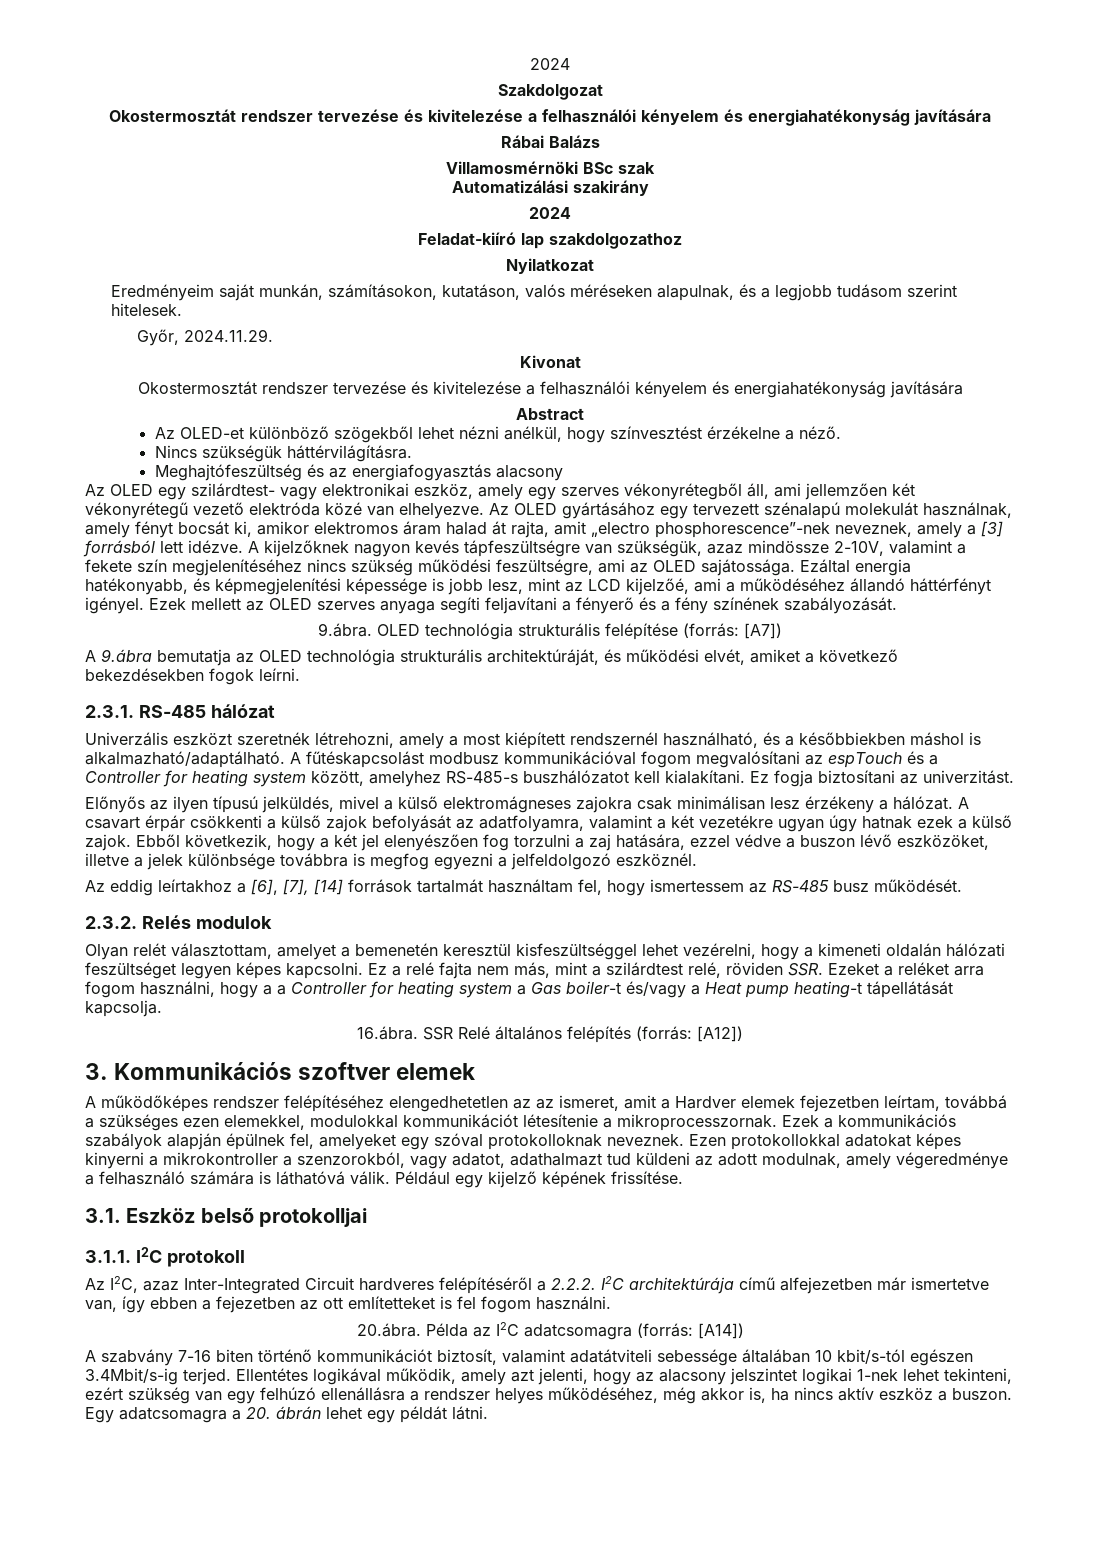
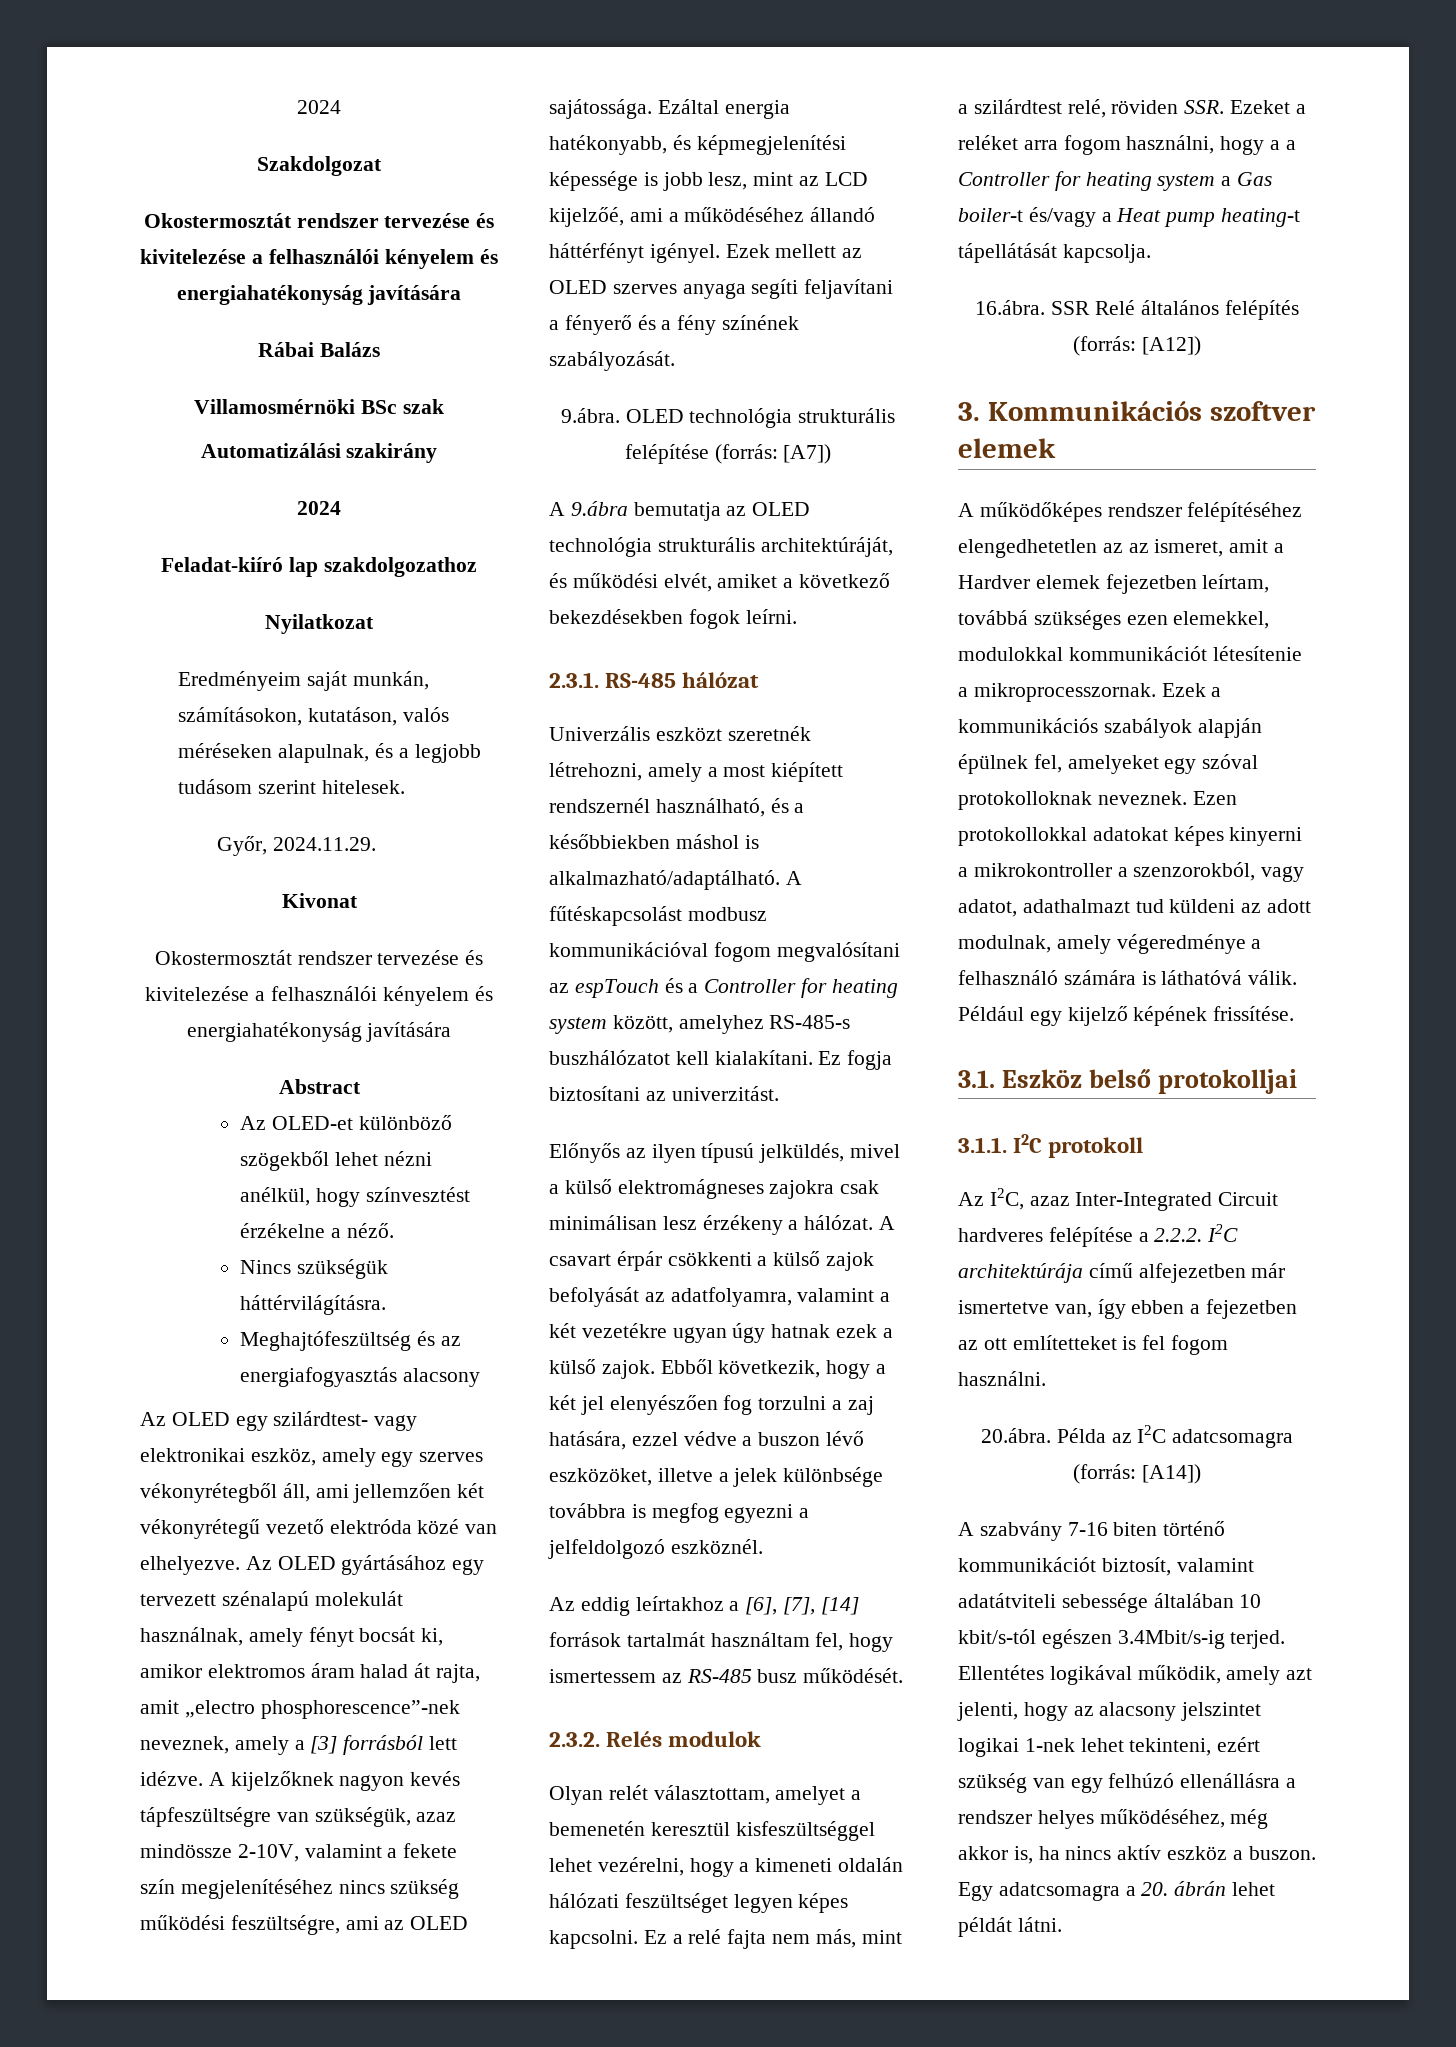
- A működőképes rendszer felépítéséhez elengedhetetlen az az ismeret, amit a Hardver elemek fejezetben leírtam, továbbá a szükséges ezen elemekkel, modulokkal kommunikációt létesítenie a mikroprocesszornak.
+ A működőképes rendszer felépítéséhez elengedhetetlen az az ismeret, amit a Hardver elemek fejezetben leírtam, továbbá szükséges ezen elemekkel, modulokkal kommunikációt létesítenie a mikroprocesszornak.
- Az I2C, azaz Inter-Integrated Circuit hardveres felépítéséről a 2.2.2. I2C architektúrája című alfejezetben már ismertetve van, így ebben a fejezetben az ott említetteket is fel fogom használni.
+ Az I2C, azaz Inter-Integrated Circuit hardveres felépítése a 2.2.2. I2C architektúrája című alfejezetben már ismertetve van, így ebben a fejezetben az ott említetteket is fel fogom használni.
- Egy adatcsomagra a 20. ábrán lehet egy példát látni.
+ Egy adatcsomagra a 20. ábrán lehet példát látni.

